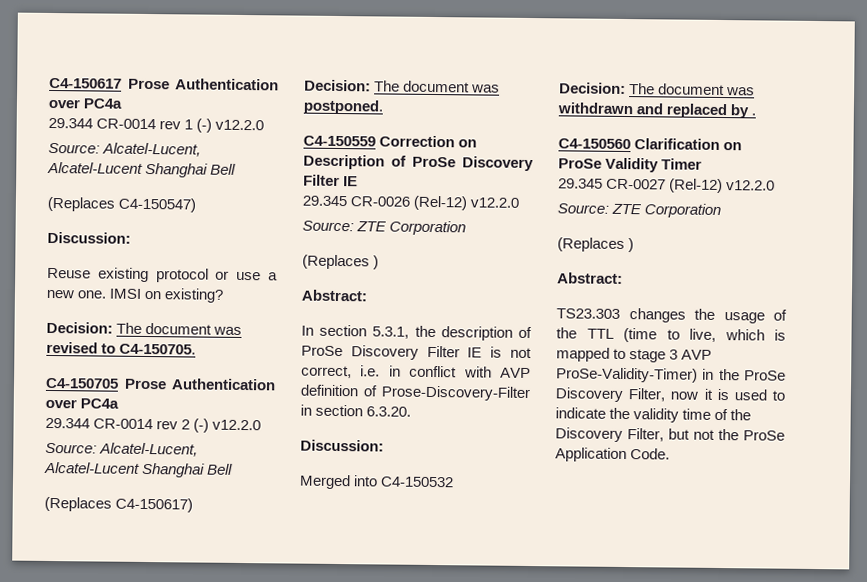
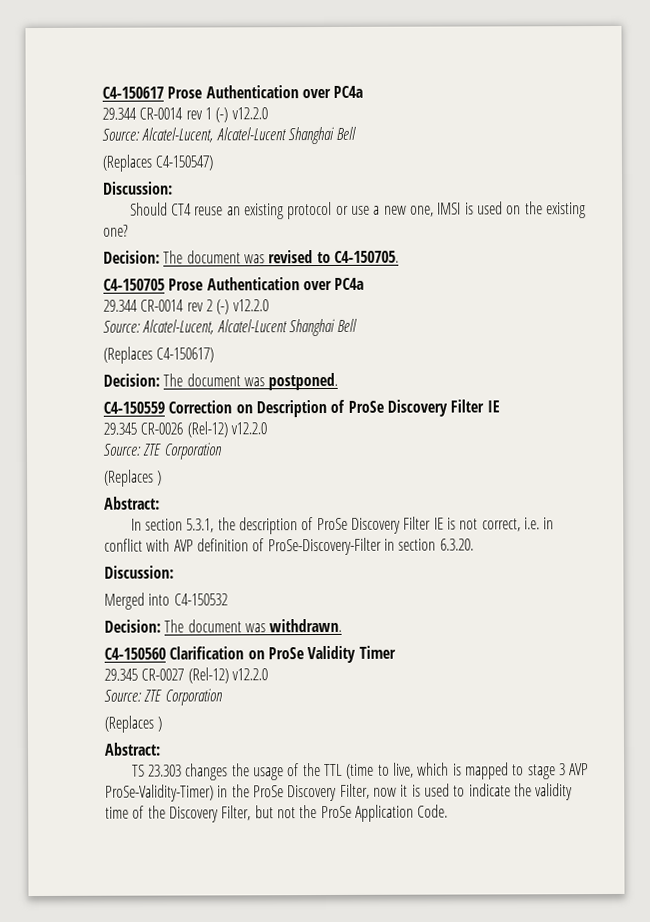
- Reuse existing protocol or use a new one. IMSI on existing?
+ Should CT4 reuse an existing protocol or use a new one, IMSI is used on the existing one?
- In section 5.3.1, the description of ProSe Discovery Filter IE is not correct, i.e. in conflict with AVP definition of Prose-Discovery-Filter in section 6.3.20.
+ In section 5.3.1, the description of ProSe Discovery Filter IE is not correct, i.e. in conflict with AVP definition of ProSe-Discovery-Filter in section 6.3.20.
- Decision: The document was withdrawn and replaced by .
+ Decision: The document was withdrawn.
- TS23.303 changes the usage of the TTL (time to live, which is mapped to stage 3 AVP ProSe-Validity-Timer) in the ProSe Discovery Filter, now it is used to indicate the validity time of the Discovery Filter, but not the ProSe Application Code.
+ TS 23.303 changes the usage of the TTL (time to live, which is mapped to stage 3 AVP ProSe-Validity-Timer) in the ProSe Discovery Filter, now it is used to indicate the validity time of the Discovery Filter, but not the ProSe Application Code.

